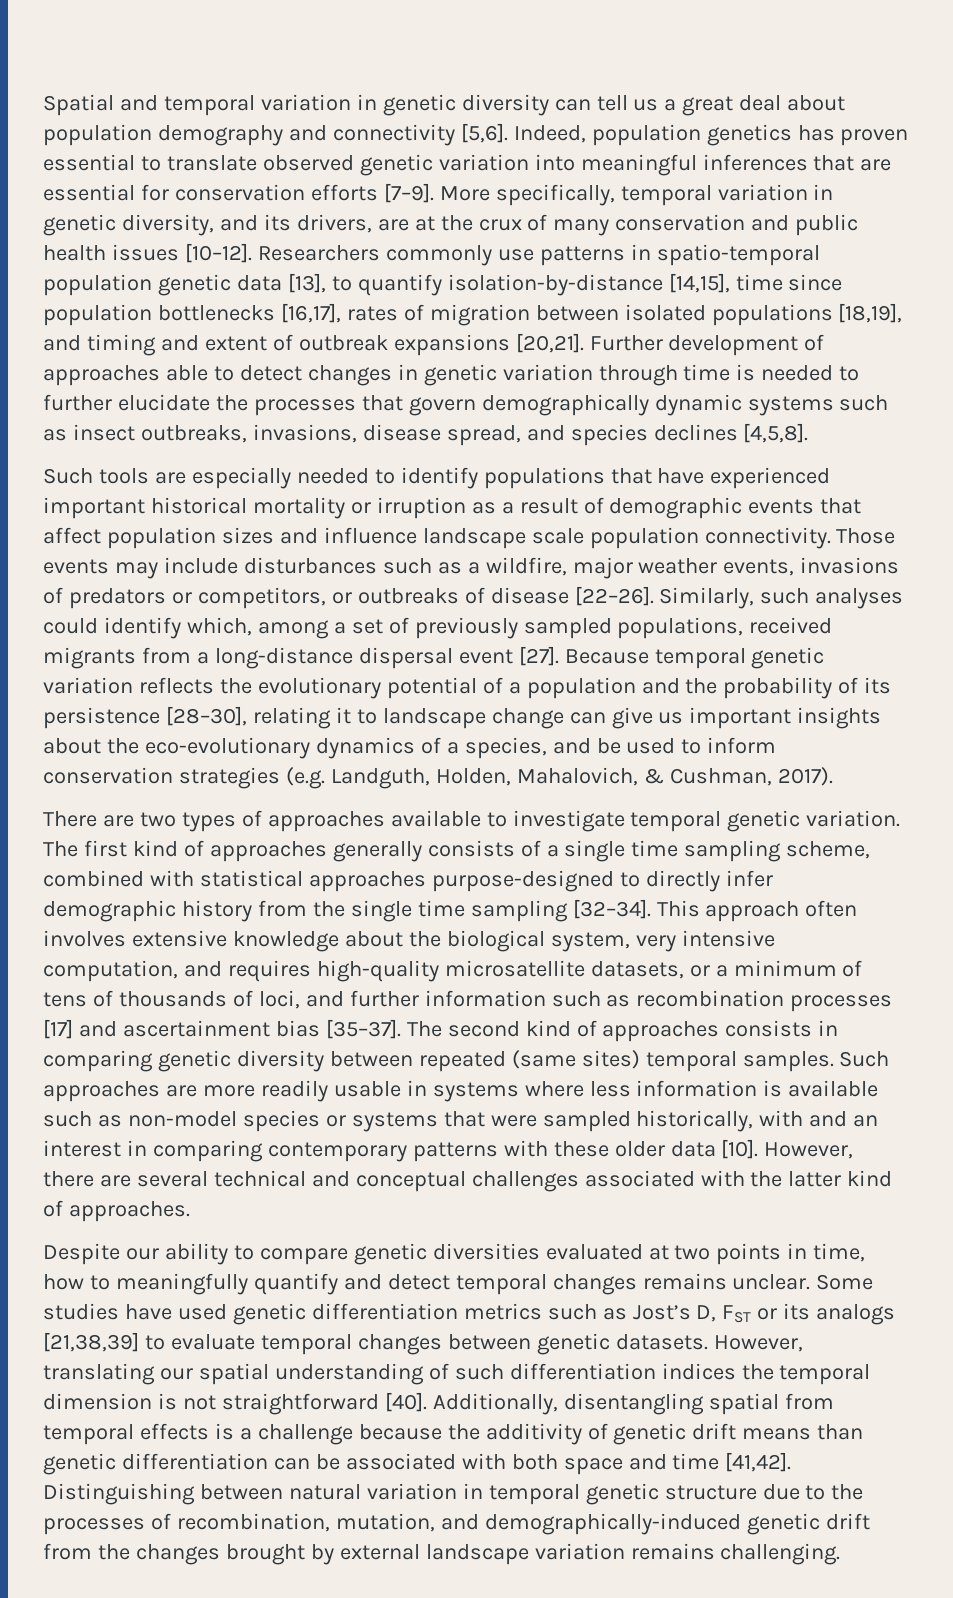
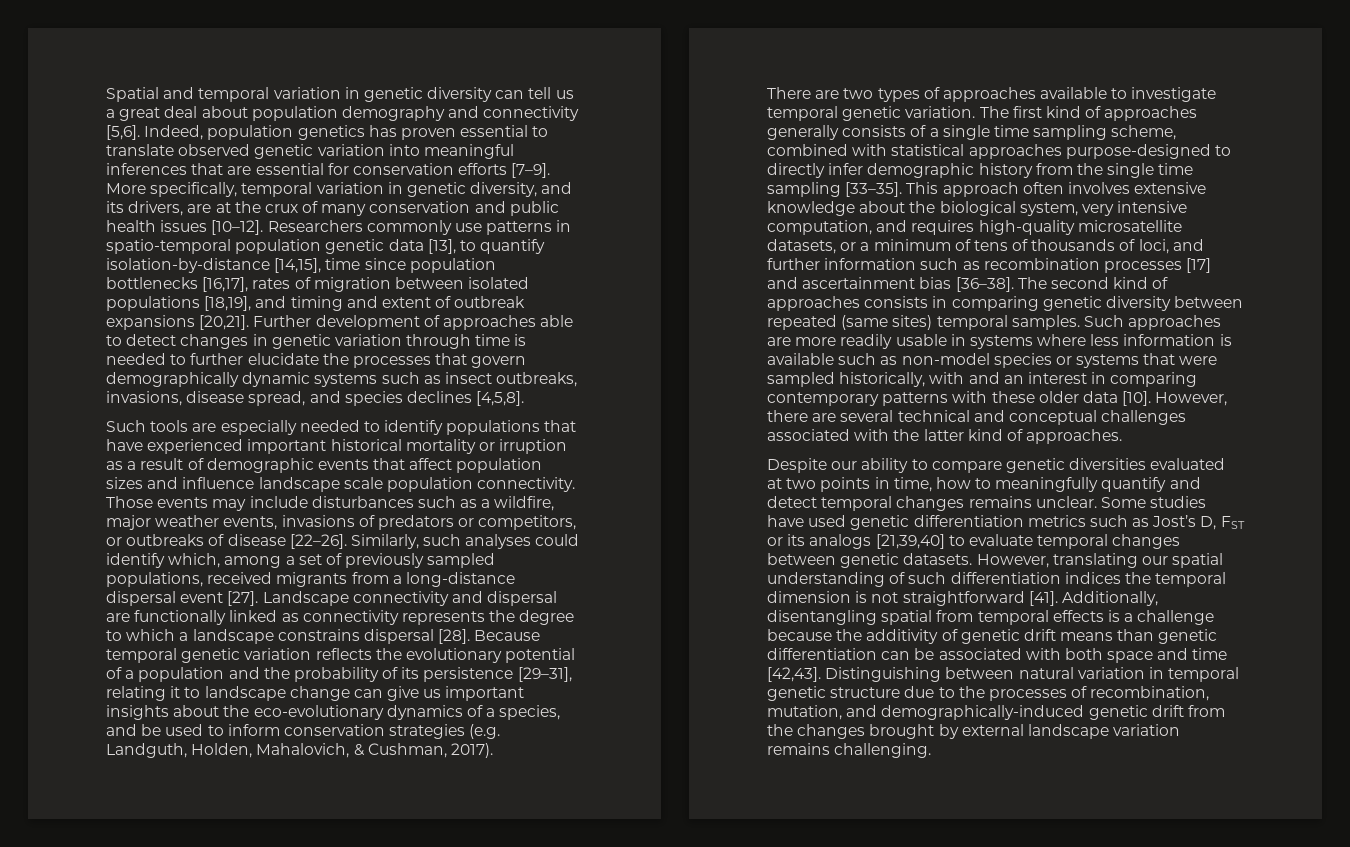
+ Landscape connectivity and dispersal are functionally linked as connectivity represents the degree to which a landscape constrains dispersal [28].
- Because temporal genetic variation reflects the evolutionary potential of a population and the probability of its persistence [28–30], relating it to landscape change can give us important insights about the eco-evolutionary dynamics of a species, and be used to inform conservation strategies (e.g. Landguth, Holden, Mahalovich, & Cushman, 2017).
+ Because temporal genetic variation reflects the evolutionary potential of a population and the probability of its persistence [29–31], relating it to landscape change can give us important insights about the eco-evolutionary dynamics of a species, and be used to inform conservation strategies (e.g. Landguth, Holden, Mahalovich, & Cushman, 2017).
- The first kind of approaches generally consists of a single time sampling scheme, combined with statistical approaches purpose-designed to directly infer demographic history from the single time sampling [32–34].
+ The first kind of approaches generally consists of a single time sampling scheme, combined with statistical approaches purpose-designed to directly infer demographic history from the single time sampling [33–35].
- This approach often involves extensive knowledge about the biological system, very intensive computation, and requires high-quality microsatellite datasets, or a minimum of tens of thousands of loci, and further information such as recombination processes [17] and ascertainment bias [35–37].
+ This approach often involves extensive knowledge about the biological system, very intensive computation, and requires high-quality microsatellite datasets, or a minimum of tens of thousands of loci, and further information such as recombination processes [17] and ascertainment bias [36–38].
- Some studies have used genetic differentiation metrics such as Jost’s D, FST or its analogs [21,38,39] to evaluate temporal changes between genetic datasets.
+ Some studies have used genetic differentiation metrics such as Jost’s D, FST or its analogs [21,39,40] to evaluate temporal changes between genetic datasets.
- However, translating our spatial understanding of such differentiation indices the temporal dimension is not straightforward [40].
+ However, translating our spatial understanding of such differentiation indices the temporal dimension is not straightforward [41].
- Additionally, disentangling spatial from temporal effects is a challenge because the additivity of genetic drift means than genetic differentiation can be associated with both space and time [41,42].
+ Additionally, disentangling spatial from temporal effects is a challenge because the additivity of genetic drift means than genetic differentiation can be associated with both space and time [42,43].

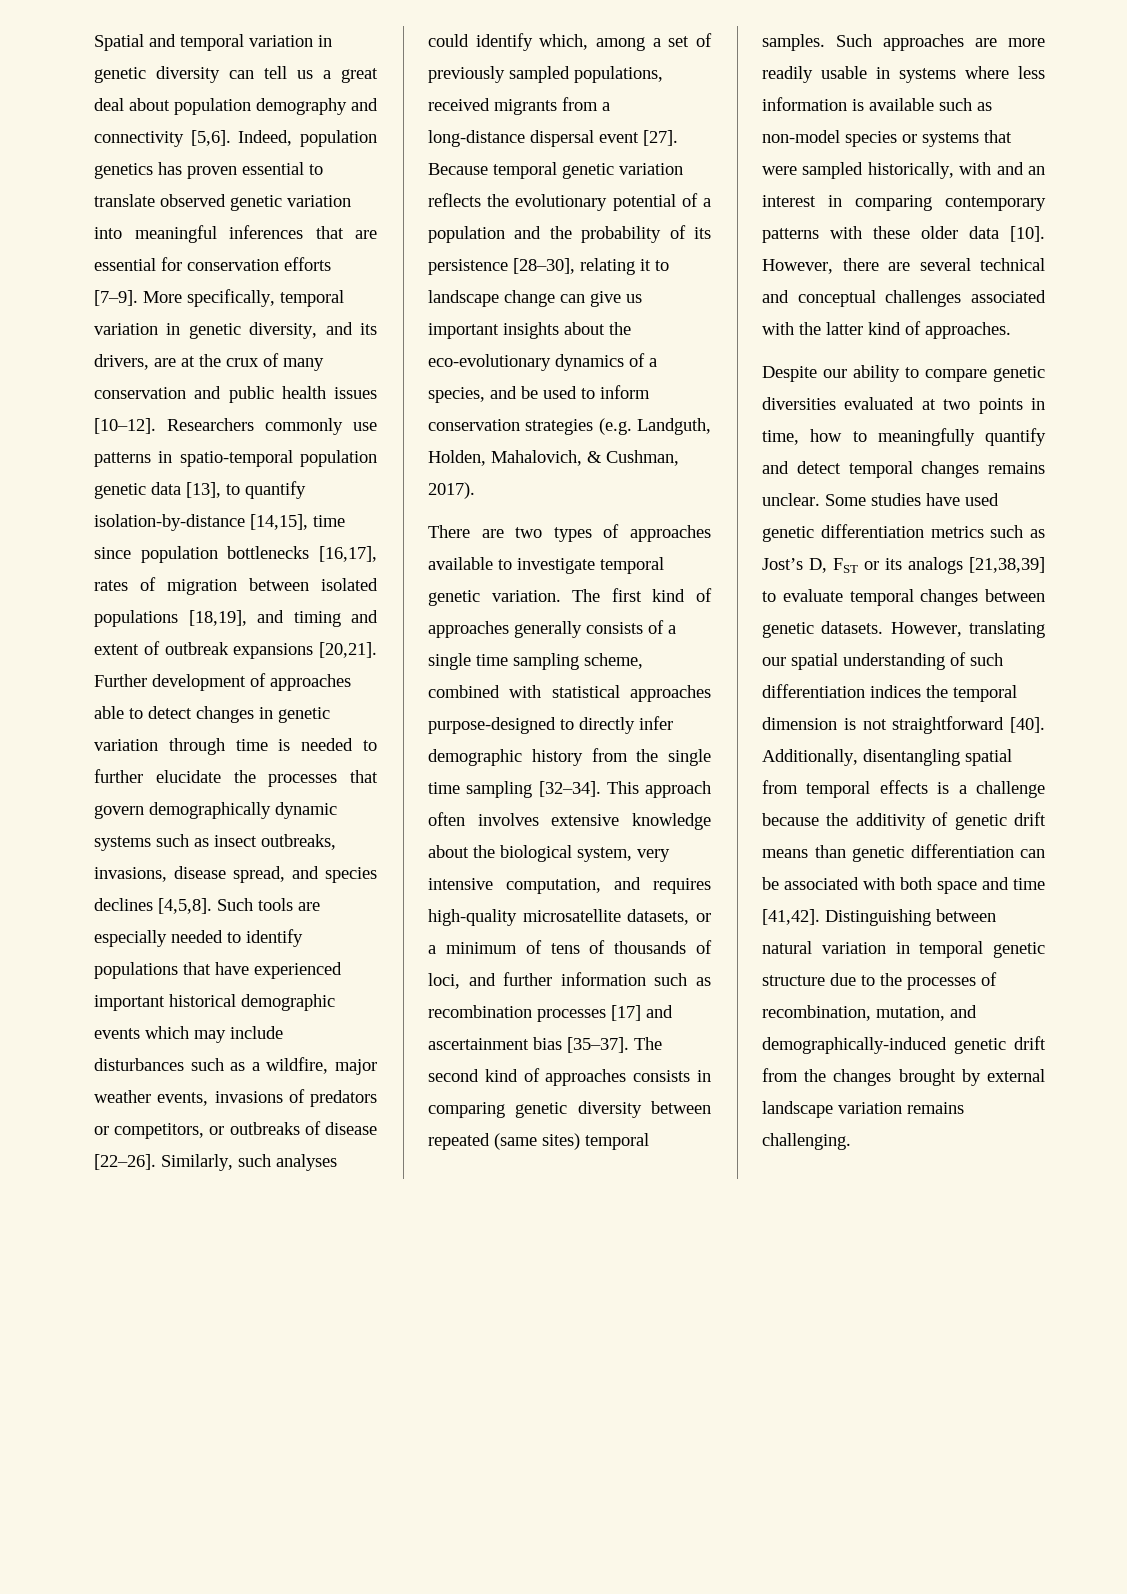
- Further development of approaches able to detect changes in genetic variation through time is needed to further elucidate the processes that govern demographically dynamic systems such as insect outbreaks, invasions, disease spread, and species declines [4,5,8].
- Such tools are especially needed to identify populations that have experienced important historical mortality or irruption as a result of demographic events that affect population sizes and influence landscape scale population connectivity. Those events may include disturbances such as a wildfire, major weather events, invasions of predators or competitors, or outbreaks of disease [22–26].
+ Further development of approaches able to detect changes in genetic variation through time is needed to further elucidate the processes that govern demographically dynamic systems such as insect outbreaks, invasions, disease spread, and species declines [4,5,8]. Such tools are especially needed to identify populations that have experienced important historical demographic events which may include disturbances such as a wildfire, major weather events, invasions of predators or competitors, or outbreaks of disease [22–26].
- Landscape connectivity and dispersal are functionally linked as connectivity represents the degree to which a landscape constrains dispersal [28].
- Because temporal genetic variation reflects the evolutionary potential of a population and the probability of its persistence [29–31], relating it to landscape change can give us important insights about the eco-evolutionary dynamics of a species, and be used to inform conservation strategies (e.g. Landguth, Holden, Mahalovich, & Cushman, 2017).
+ Because temporal genetic variation reflects the evolutionary potential of a population and the probability of its persistence [28–30], relating it to landscape change can give us important insights about the eco-evolutionary dynamics of a species, and be used to inform conservation strategies (e.g. Landguth, Holden, Mahalovich, & Cushman, 2017).
- The first kind of approaches generally consists of a single time sampling scheme, combined with statistical approaches purpose-designed to directly infer demographic history from the single time sampling [33–35].
+ The first kind of approaches generally consists of a single time sampling scheme, combined with statistical approaches purpose-designed to directly infer demographic history from the single time sampling [32–34].
- This approach often involves extensive knowledge about the biological system, very intensive computation, and requires high-quality microsatellite datasets, or a minimum of tens of thousands of loci, and further information such as recombination processes [17] and ascertainment bias [36–38].
+ This approach often involves extensive knowledge about the biological system, very intensive computation, and requires high-quality microsatellite datasets, or a minimum of tens of thousands of loci, and further information such as recombination processes [17] and ascertainment bias [35–37].
- Some studies have used genetic differentiation metrics such as Jost’s D, FST or its analogs [21,39,40] to evaluate temporal changes between genetic datasets.
+ Some studies have used genetic differentiation metrics such as Jost’s D, FST or its analogs [21,38,39] to evaluate temporal changes between genetic datasets.
- However, translating our spatial understanding of such differentiation indices the temporal dimension is not straightforward [41].
+ However, translating our spatial understanding of such differentiation indices the temporal dimension is not straightforward [40].
- Additionally, disentangling spatial from temporal effects is a challenge because the additivity of genetic drift means than genetic differentiation can be associated with both space and time [42,43].
+ Additionally, disentangling spatial from temporal effects is a challenge because the additivity of genetic drift means than genetic differentiation can be associated with both space and time [41,42].

